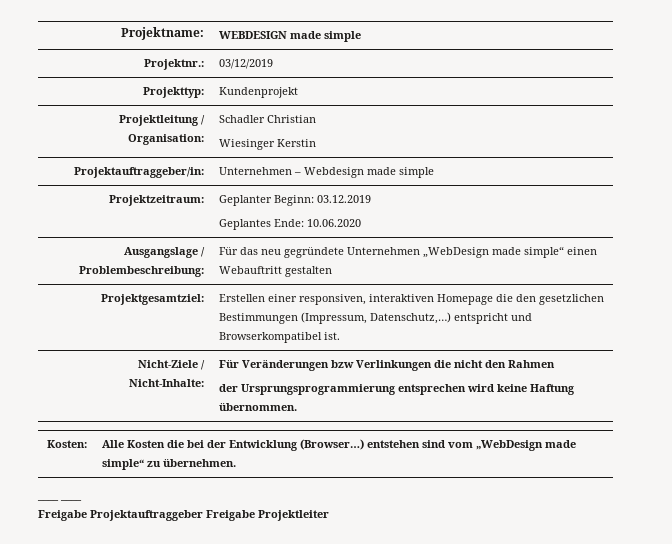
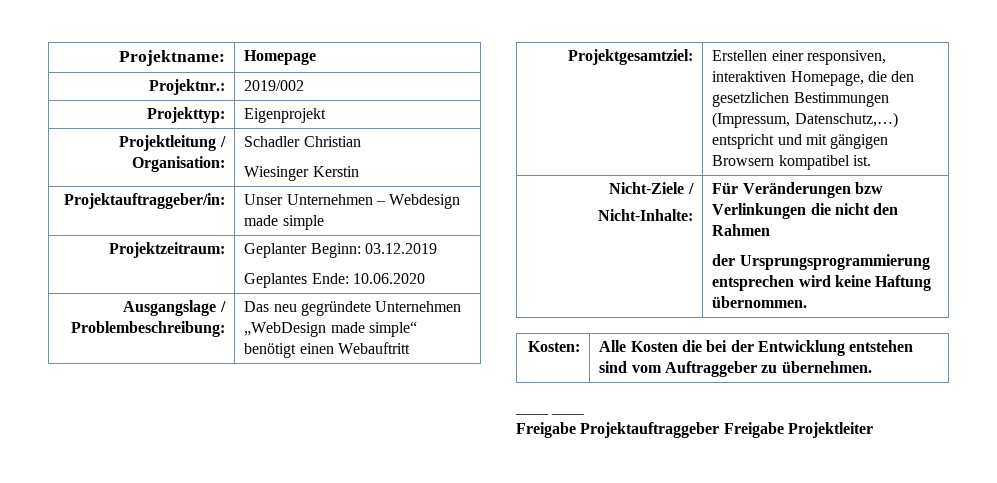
- Projektname: | WEBDESIGN made simple
+ Projektname: | Homepage
- Projektnr.: | 03/12/2019
+ Projektnr.: | 2019/002
- Projekttyp: | Kundenprojekt
+ Projekttyp: | Eigenprojekt
- Projektauftraggeber/in: | Unternehmen – Webdesign made simple
+ Projektauftraggeber/in: | Unser Unternehmen – Webdesign made simple
- Ausgangslage / Problembeschreibung: | Für das neu gegründete Unternehmen „WebDesign made simple“ einen Webauftritt gestalten
+ Ausgangslage / Problembeschreibung: | Das neu gegründete Unternehmen „WebDesign made simple“ benötigt einen Webauftritt
- Projektgesamtziel: | Erstellen einer responsiven, interaktiven Homepage die den gesetzlichen Bestimmungen (Impressum, Datenschutz,…) entspricht und Browserkompatibel ist.
+ Projektgesamtziel: | Erstellen einer responsiven, interaktiven Homepage, die den gesetzlichen Bestimmungen (Impressum, Datenschutz,…) entspricht und mit gängigen Browsern kompatibel ist.
- Kosten: | Alle Kosten die bei der Entwicklung (Browser…) entstehen sind vom „WebDesign made simple“ zu übernehmen.
+ Kosten: | Alle Kosten die bei der Entwicklung entstehen sind vom Auftraggeber zu übernehmen.

